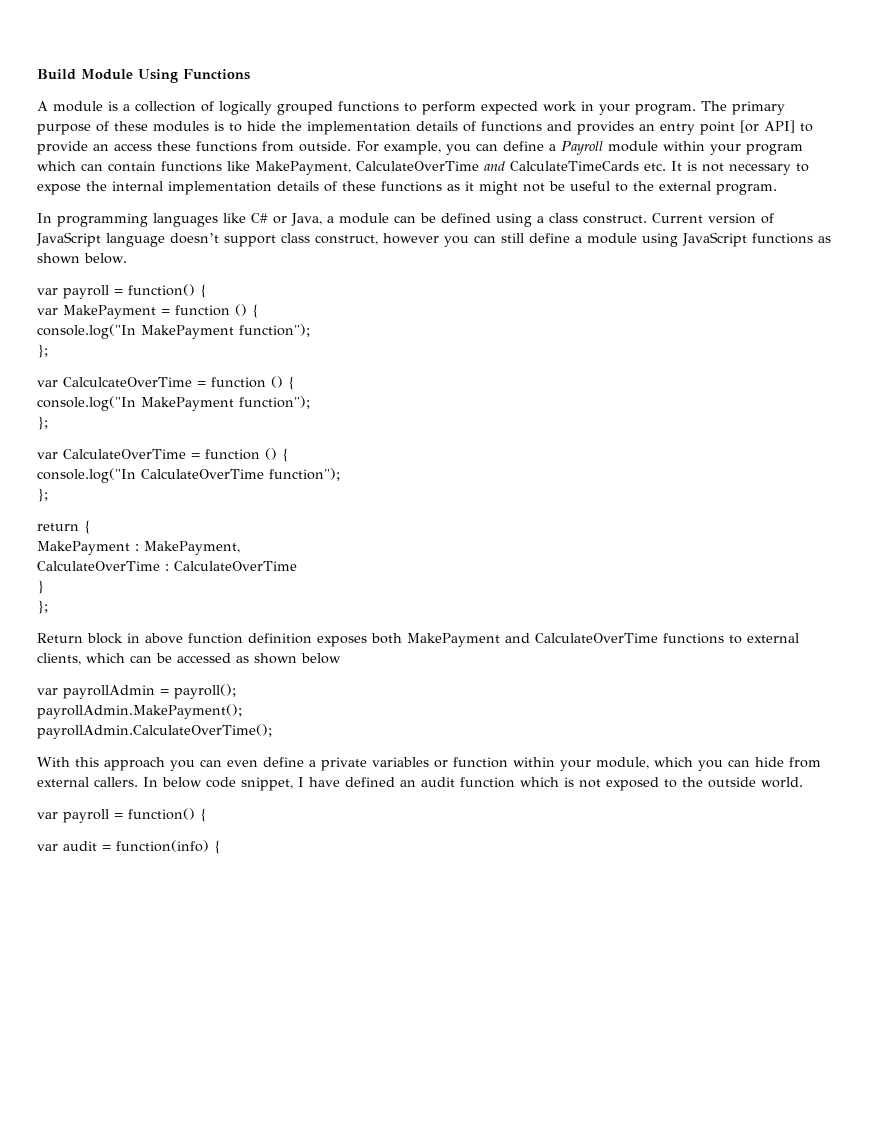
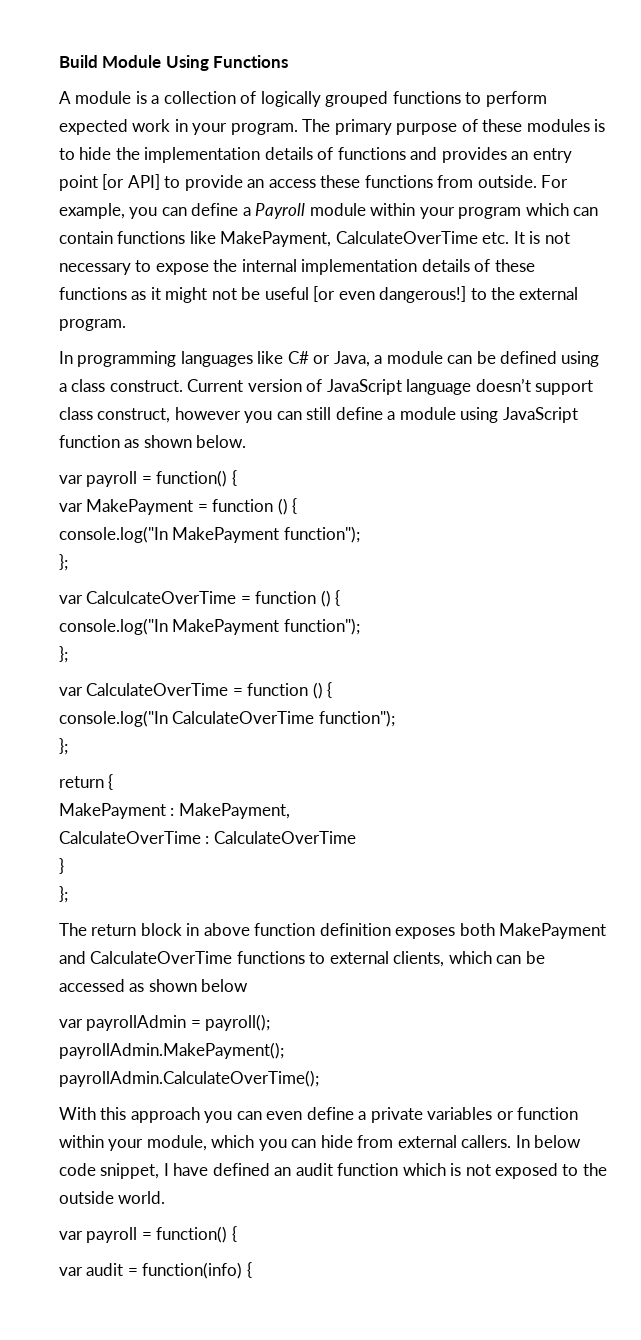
- For example, you can define a Payroll module within your program which can contain functions like MakePayment, CalculateOverTime and CalculateTimeCards etc. It is not necessary to expose the internal implementation details of these functions as it might not be useful to the external program.
+ For example, you can define a Payroll module within your program which can contain functions like MakePayment, CalculateOverTime etc. It is not necessary to expose the internal implementation details of these functions as it might not be useful [or even dangerous!] to the external program.
- Current version of JavaScript language doesn’t support class construct, however you can still define a module using JavaScript functions as shown below.
+ Current version of JavaScript language doesn’t support class construct, however you can still define a module using JavaScript function as shown below.
- Return block in above function definition exposes both MakePayment and CalculateOverTime functions to external clients, which can be accessed as shown below
+ The return block in above function definition exposes both MakePayment and CalculateOverTime functions to external clients, which can be accessed as shown below

